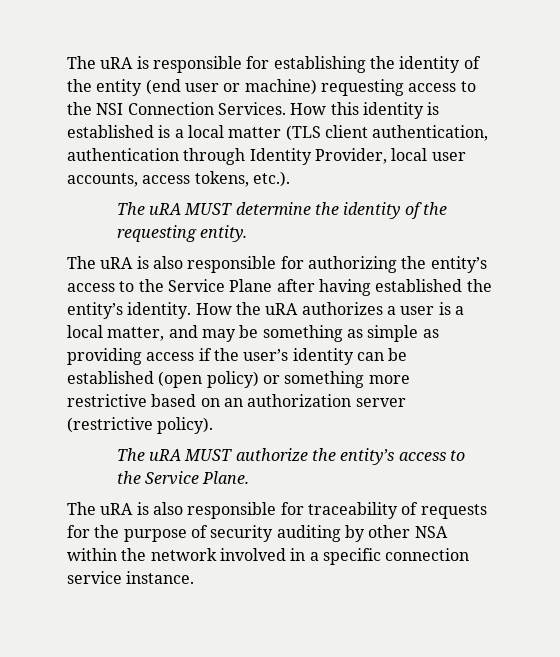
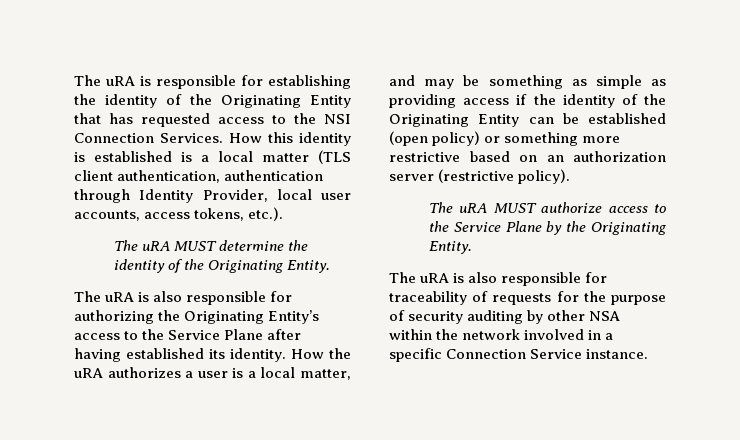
- The uRA is responsible for establishing the identity of the entity (end user or machine) requesting access to the NSI Connection Services.
+ The uRA is responsible for establishing the identity of the Originating Entity that has requested access to the NSI Connection Services.
- The uRA MUST determine the identity of the requesting entity.
+ The uRA MUST determine the identity of the Originating Entity.
- The uRA is also responsible for authorizing the entity’s access to the Service Plane after having established the entity’s identity.
+ The uRA is also responsible for authorizing the Originating Entity’s access to the Service Plane after having established its identity.
- How the uRA authorizes a user is a local matter, and may be something as simple as providing access if the user’s identity can be established (open policy) or something more restrictive based on an authorization server (restrictive policy).
+ How the uRA authorizes a user is a local matter, and may be something as simple as providing access if the identity of the Originating Entity can be established (open policy) or something more restrictive based on an authorization server (restrictive policy).
- The uRA MUST authorize the entity’s access to the Service Plane.
+ The uRA MUST authorize access to the Service Plane by the Originating Entity.
- The uRA is also responsible for traceability of requests for the purpose of security auditing by other NSA within the network involved in a specific connection service instance.
+ The uRA is also responsible for traceability of requests for the purpose of security auditing by other NSA within the network involved in a specific Connection Service instance.

